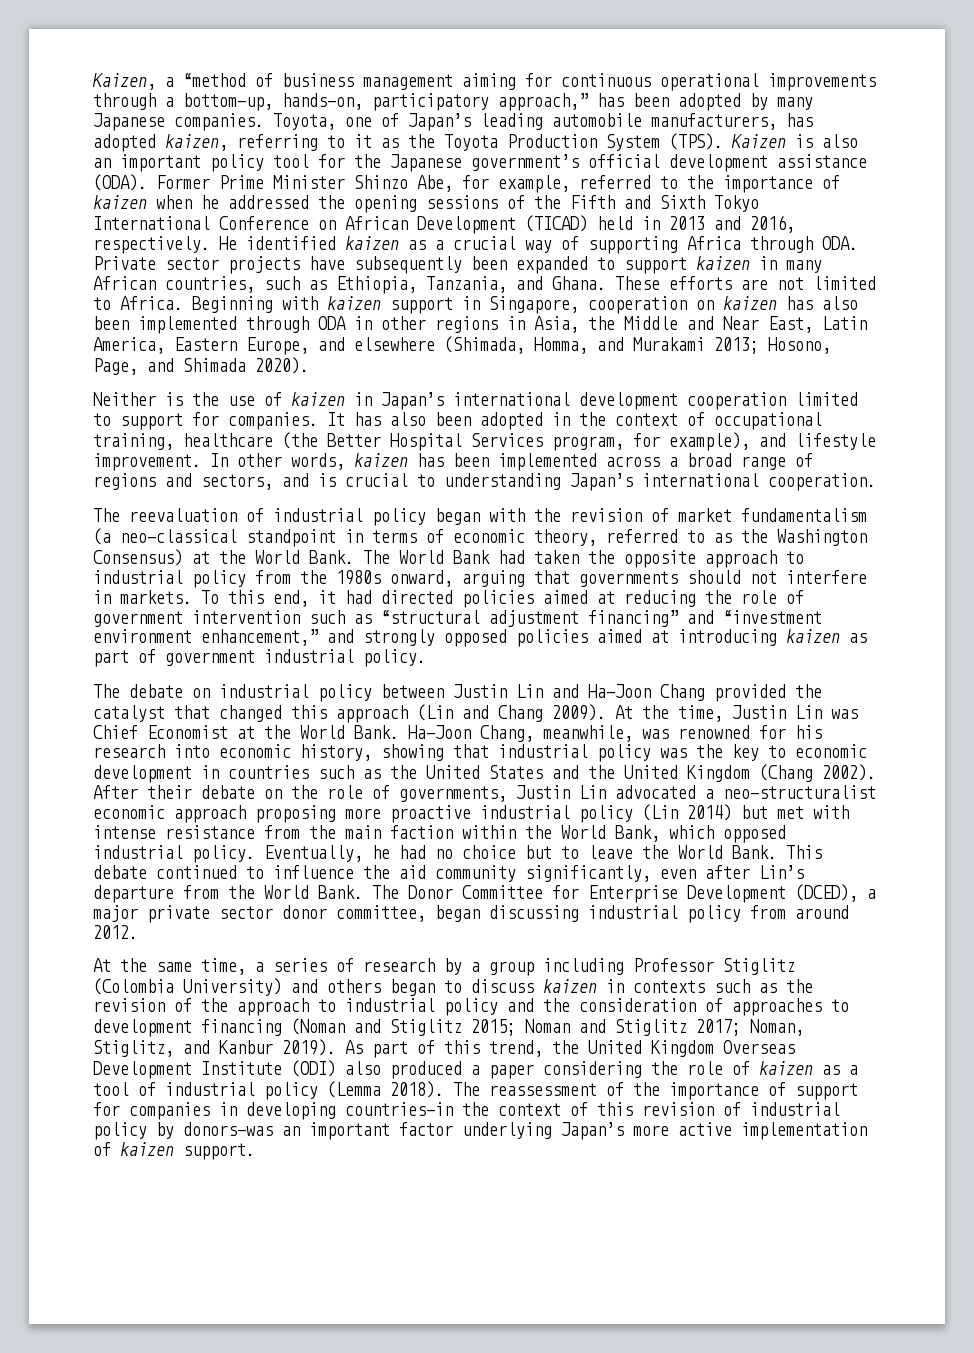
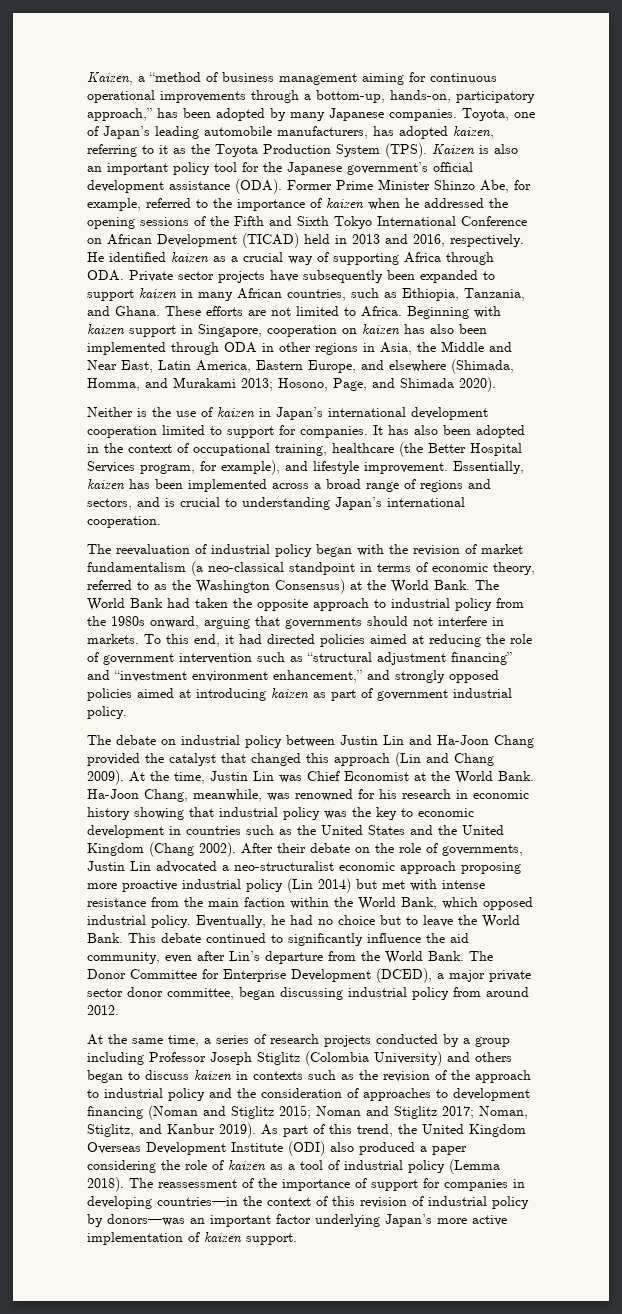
- In other words, kaizen has been implemented across a broad range of regions and sectors, and is crucial to understanding Japan’s international cooperation.
+ Essentially, kaizen has been implemented across a broad range of regions and sectors, and is crucial to understanding Japan’s international cooperation.
- Ha-Joon Chang, meanwhile, was renowned for his research into economic history, showing that industrial policy was the key to economic development in countries such as the United States and the United Kingdom (Chang 2002).
+ Ha-Joon Chang, meanwhile, was renowned for his research in economic history showing that industrial policy was the key to economic development in countries such as the United States and the United Kingdom (Chang 2002).
- This debate continued to influence the aid community significantly, even after Lin’s departure from the World Bank.
+ This debate continued to significantly influence the aid community, even after Lin’s departure from the World Bank.
- At the same time, a series of research by a group including Professor Stiglitz (Colombia University) and others began to discuss kaizen in contexts such as the revision of the approach to industrial policy and the consideration of approaches to development financing (Noman and Stiglitz 2015; Noman and Stiglitz 2017; Noman, Stiglitz, and Kanbur 2019).
+ At the same time, a series of research projects conducted by a group including Professor Joseph Stiglitz (Colombia University) and others began to discuss kaizen in contexts such as the revision of the approach to industrial policy and the consideration of approaches to development financing (Noman and Stiglitz 2015; Noman and Stiglitz 2017; Noman, Stiglitz, and Kanbur 2019).

